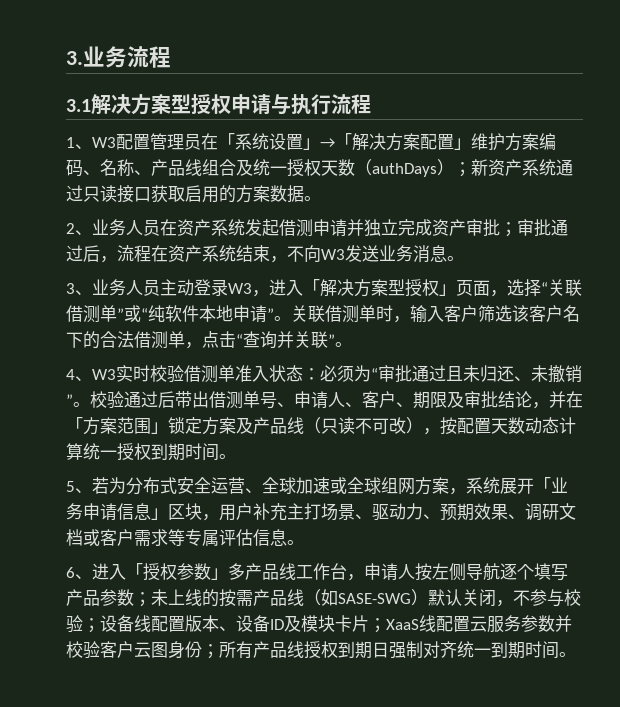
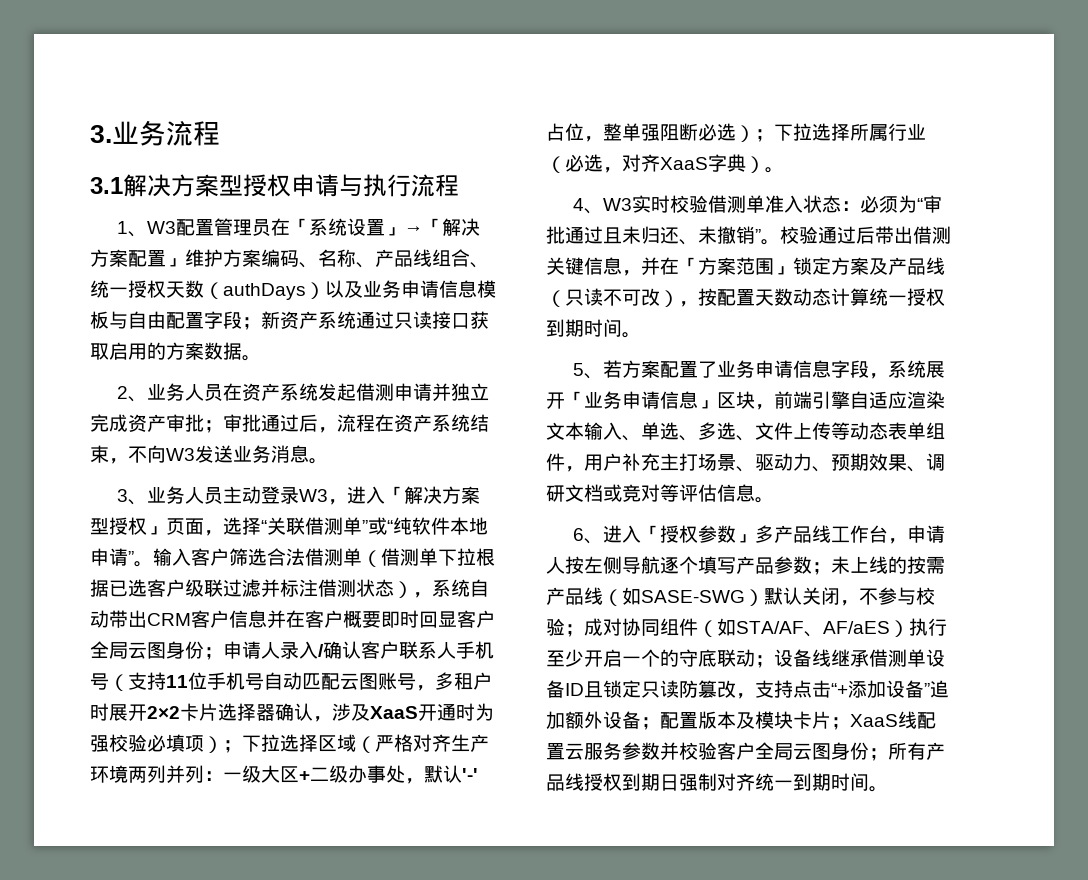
- 1、W3配置管理员在「系统设置」→「解决方案配置」维护方案编码、名称、产品线组合及统一授权天数（authDays）；新资产系统通过只读接口获取启用的方案数据。
+ 1、W3配置管理员在「系统设置」→「解决方案配置」维护方案编码、名称、产品线组合、统一授权天数（authDays）以及业务申请信息模板与自由配置字段；新资产系统通过只读接口获取启用的方案数据。
- 关联借测单时，输入客户筛选该客户名下的合法借测单，点击“查询并关联”。
+ 输入客户筛选合法借测单（借测单下拉根据已选客户级联过滤并标注借测状态），系统自动带出CRM客户信息并在客户概要即时回显客户全局云图身份；申请人录入/确认客户联系人手机号（支持11位手机号自动匹配云图账号，多租户时展开2×2卡片选择器确认，涉及XaaS开通时为强校验必填项）；下拉选择区域（严格对齐生产环境两列并列：一级大区+二级办事处，默认'-'占位，整单强阻断必选）；下拉选择所属行业（必选，对齐XaaS字典）。
- 校验通过后带出借测单号、申请人、客户、期限及审批结论，并在「方案范围」锁定方案及产品线（只读不可改），按配置天数动态计算统一授权到期时间。
+ 校验通过后带出借测关键信息，并在「方案范围」锁定方案及产品线（只读不可改），按配置天数动态计算统一授权到期时间。
- 5、若为分布式安全运营、全球加速或全球组网方案，系统展开「业务申请信息」区块，用户补充主打场景、驱动力、预期效果、调研文档或客户需求等专属评估信息。
+ 5、若方案配置了业务申请信息字段，系统展开「业务申请信息」区块，前端引擎自适应渲染文本输入、单选、多选、文件上传等动态表单组件，用户补充主打场景、驱动力、预期效果、调研文档或竞对等评估信息。
- 6、进入「授权参数」多产品线工作台，申请人按左侧导航逐个填写产品参数；未上线的按需产品线（如SASE-SWG）默认关闭，不参与校验；设备线配置版本、设备ID及模块卡片；XaaS线配置云服务参数并校验客户云图身份；所有产品线授权到期日强制对齐统一到期时间。
+ 6、进入「授权参数」多产品线工作台，申请人按左侧导航逐个填写产品参数；未上线的按需产品线（如SASE-SWG）默认关闭，不参与校验；成对协同组件（如STA/AF、AF/aES）执行至少开启一个的守底联动；设备线继承借测单设备ID且锁定只读防篡改，支持点击“+添加设备”追加额外设备；配置版本及模块卡片；XaaS线配置云服务参数并校验客户全局云图身份；所有产品线授权到期日强制对齐统一到期时间。

